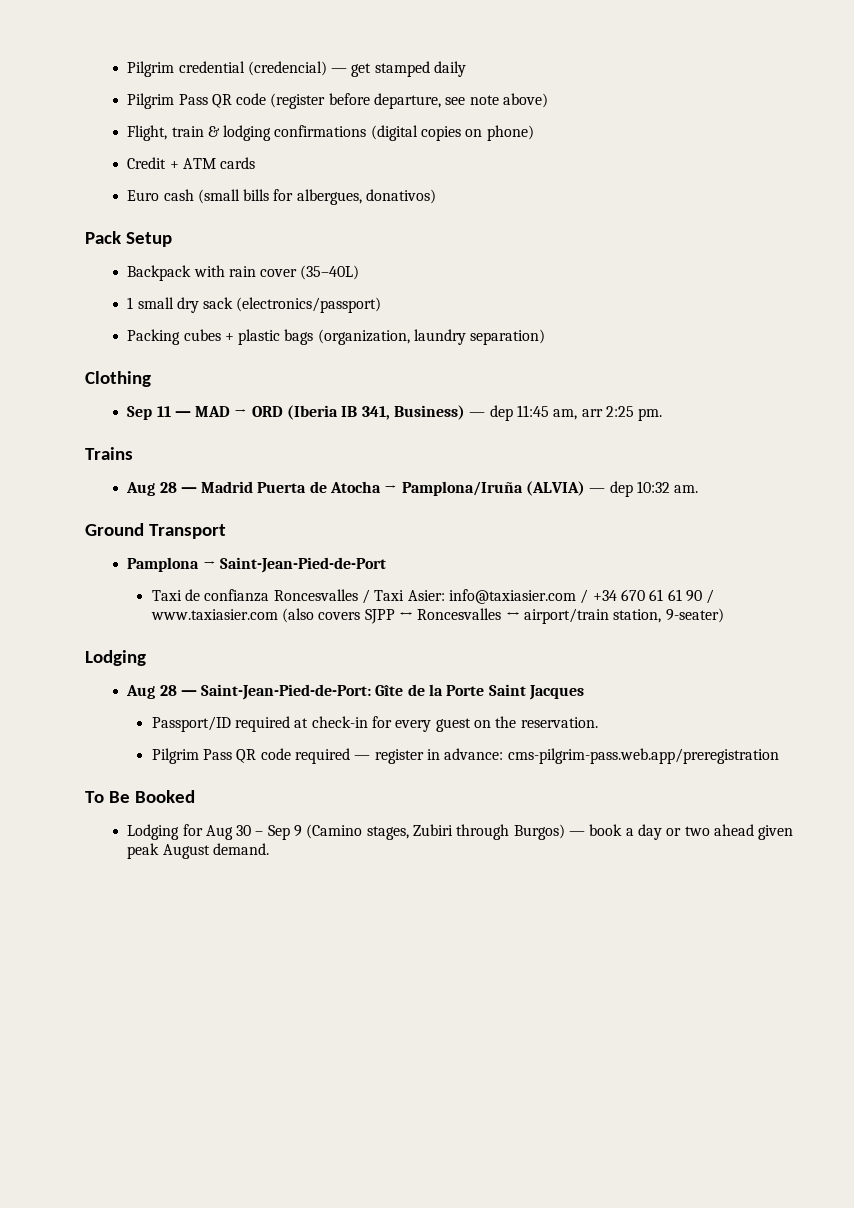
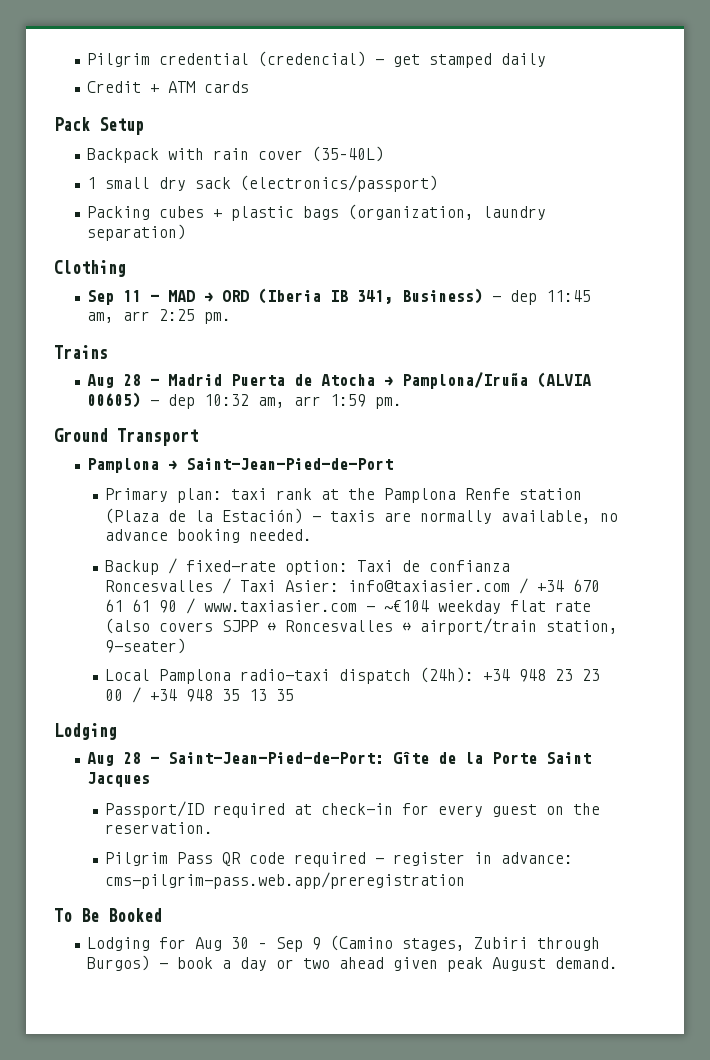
- Pilgrim Pass QR code (register before departure, see note above)
- Flight, train & lodging confirmations (digital copies on phone)
  Credit + ATM cards
- Euro cash (small bills for albergues, donativos)
- Aug 28 — Madrid Puerta de Atocha → Pamplona/Iruña (ALVIA) — dep 10:32 am.
+ Aug 28 — Madrid Puerta de Atocha → Pamplona/Iruña (ALVIA 00605) — dep 10:32 am, arr 1:59 pm.
- Taxi de confianza Roncesvalles / Taxi Asier: info@taxiasier.com / +34 670 61 61 90 / www.taxiasier.com (also covers SJPP ↔ Roncesvalles ↔ airport/train station, 9-seater)
+ Primary plan: taxi rank at the Pamplona Renfe station (Plaza de la Estación) — taxis are normally available, no advance booking needed.
+ Backup / fixed-rate option: Taxi de confianza Roncesvalles / Taxi Asier: info@taxiasier.com / +34 670 61 61 90 / www.taxiasier.com — ~€104 weekday flat rate (also covers SJPP ↔ Roncesvalles ↔ airport/train station, 9-seater)
+ Local Pamplona radio-taxi dispatch (24h): +34 948 23 23 00 / +34 948 35 13 35

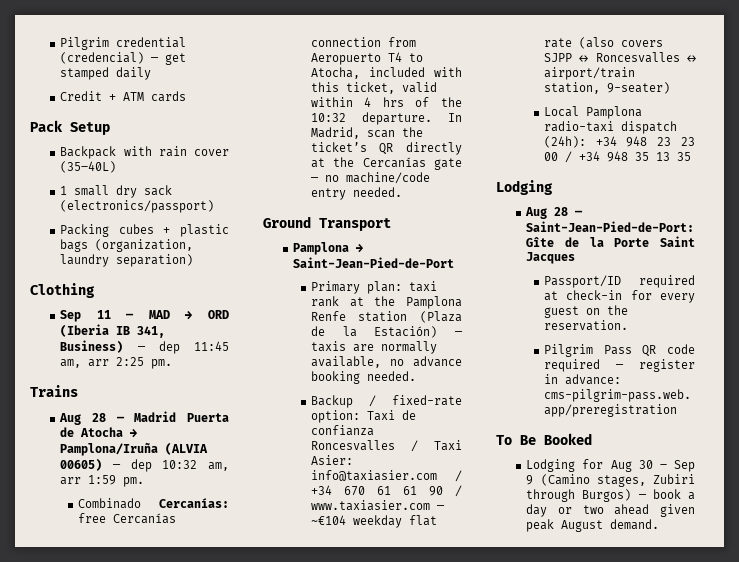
+ Combinado Cercanías: free Cercanías connection from Aeropuerto T4 to Atocha, included with this ticket, valid within 4 hrs of the 10:32 departure. In Madrid, scan the ticket’s QR directly at the Cercanías gate — no machine/code entry needed.

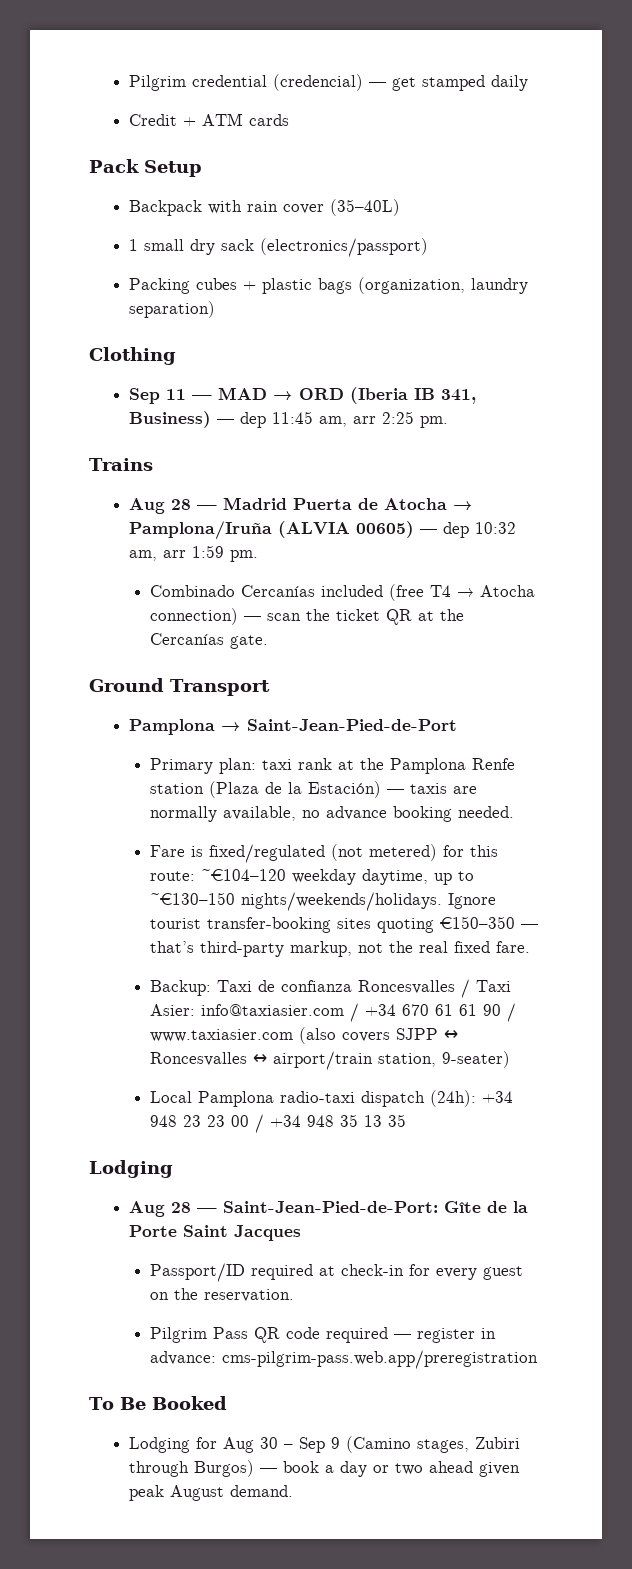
- Combinado Cercanías: free Cercanías connection from Aeropuerto T4 to Atocha, included with this ticket, valid within 4 hrs of the 10:32 departure. In Madrid, scan the ticket’s QR directly at the Cercanías gate — no machine/code entry needed.
+ Combinado Cercanías included (free T4 → Atocha connection) — scan the ticket QR at the Cercanías gate.
- Backup / fixed-rate option: Taxi de confianza Roncesvalles / Taxi Asier: info@taxiasier.com / +34 670 61 61 90 / www.taxiasier.com — ~€104 weekday flat rate (also covers SJPP ↔ Roncesvalles ↔ airport/train station, 9-seater)
+ Fare is fixed/regulated (not metered) for this route: ~€104–120 weekday daytime, up to ~€130–150 nights/weekends/holidays. Ignore tourist transfer-booking sites quoting €150–350 — that’s third-party markup, not the real fixed fare.
+ Backup: Taxi de confianza Roncesvalles / Taxi Asier: info@taxiasier.com / +34 670 61 61 90 / www.taxiasier.com (also covers SJPP ↔ Roncesvalles ↔ airport/train station, 9-seater)

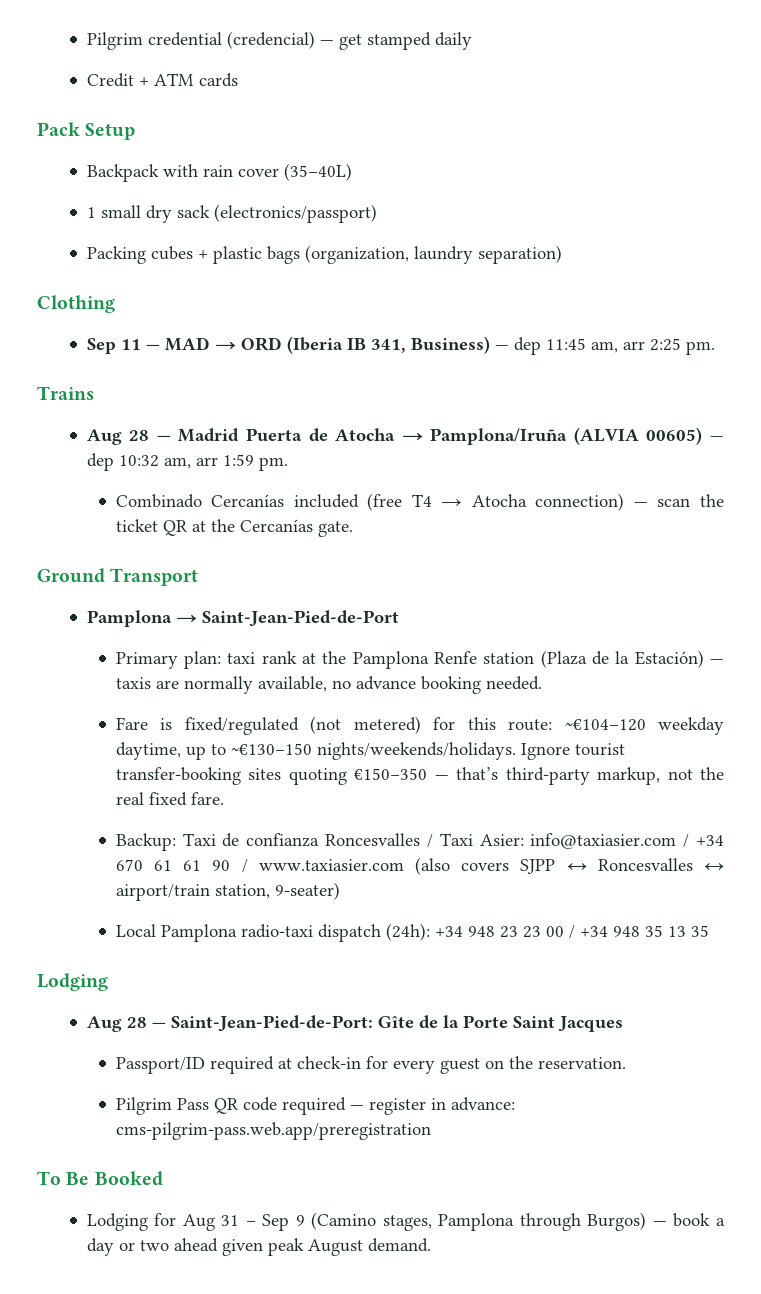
- Lodging for Aug 30 – Sep 9 (Camino stages, Zubiri through Burgos) — book a day or two ahead given peak August demand.
+ Lodging for Aug 31 – Sep 9 (Camino stages, Pamplona through Burgos) — book a day or two ahead given peak August demand.

